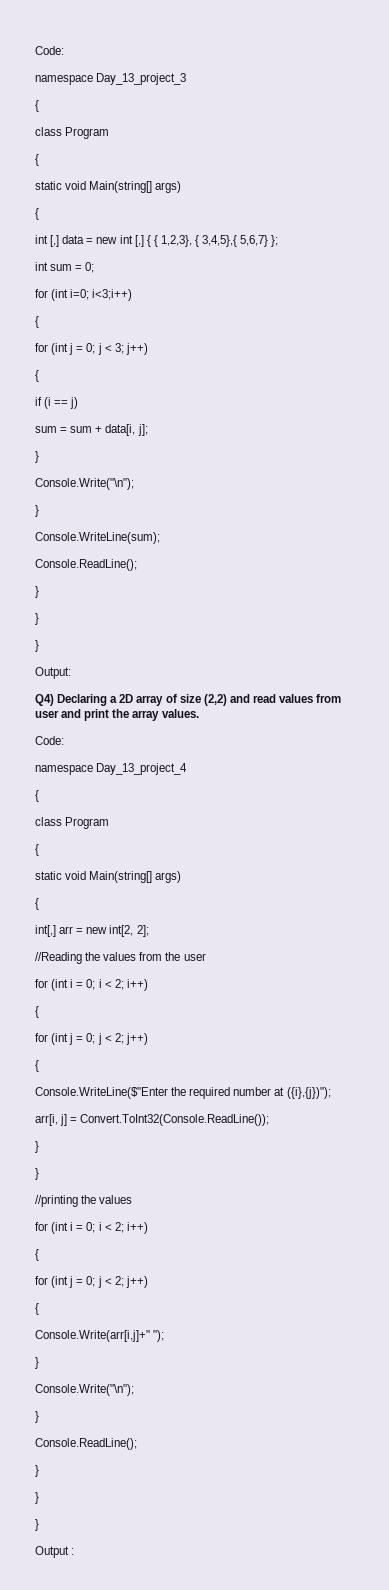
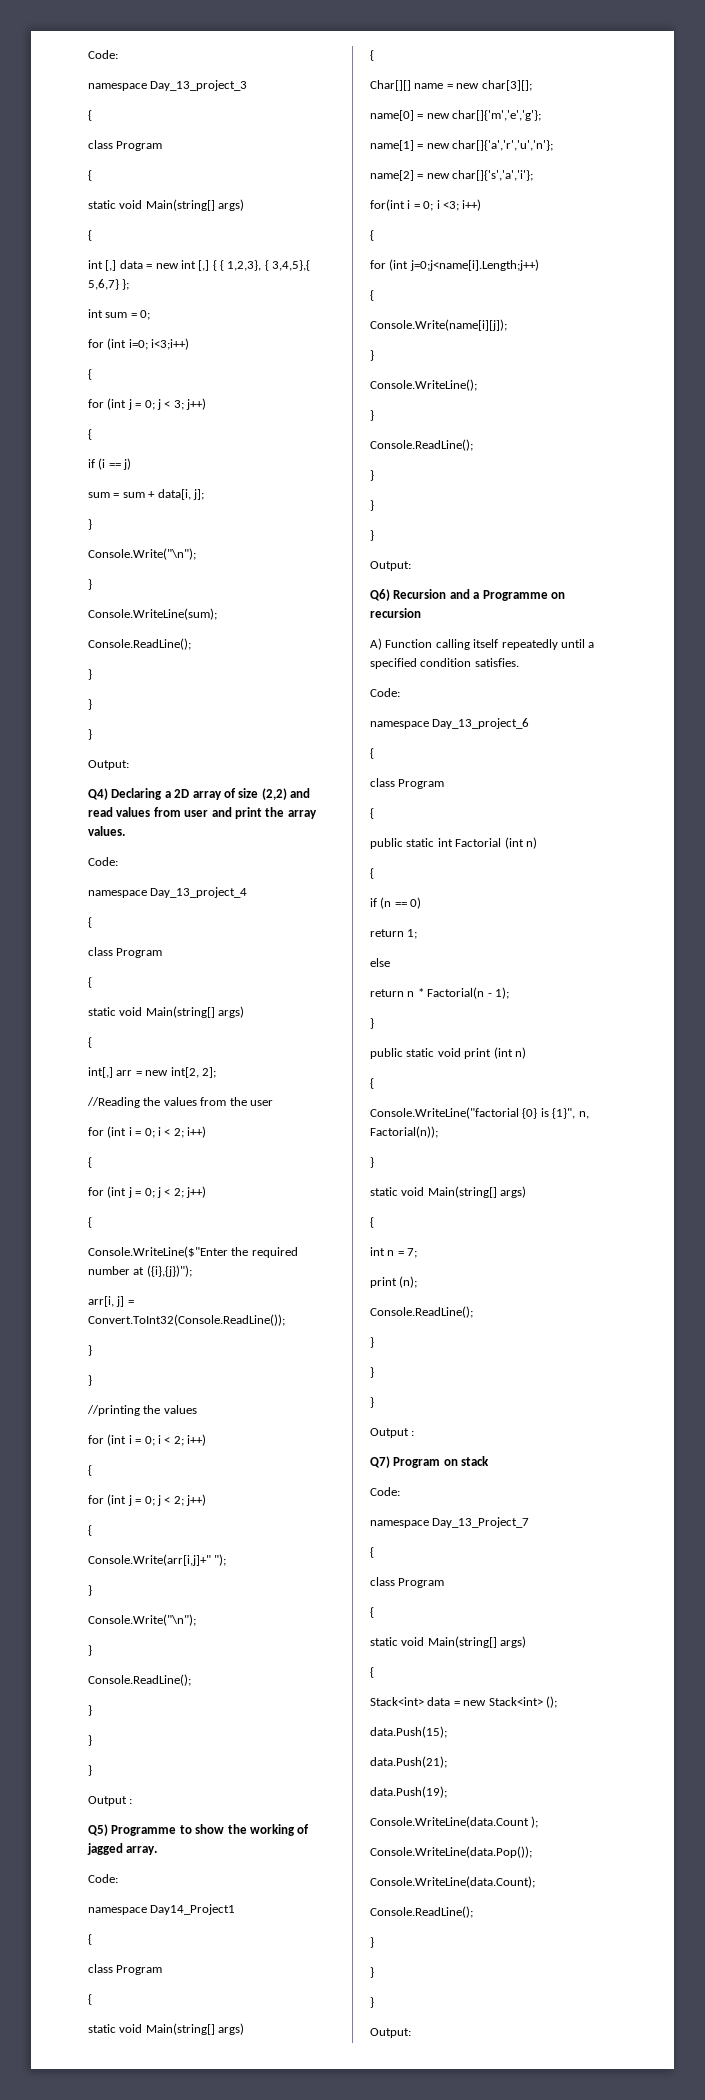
+ Q5) Programme to show the working of jagged array.
+ Code:
+ namespace Day14_Project1
+ {
+ class Program
+ {
+ static void Main(string[] args)
+ {
+ Char[][] name = new char[3][];
+ name[0] = new char[]{'m','e','g'};
+ name[1] = new char[]{'a','r','u','n'};
+ name[2] = new char[]{'s','a','i'};
+ for(int i = 0; i <3; i++)
+ {
+ for (int j=0;j<name[i].Length;j++)
+ {
+ Console.Write(name[i][j]);
+ }
+ Console.WriteLine();
+ }
+ Console.ReadLine();
+ }
+ }
+ }
+ Output:
+ Q6) Recursion and a Programme on recursion
+ A) Function calling itself repeatedly until a specified condition satisfies.
+ Code:
+ namespace Day_13_project_6
+ {
+ class Program
+ {
+ public static int Factorial (int n)
+ {
+ if (n == 0)
+ return 1;
+ else
+ return n * Factorial(n - 1);
+ }
+ public static void print (int n)
+ {
+ Console.WriteLine("factorial {0} is {1}", n, Factorial(n));
+ }
+ static void Main(string[] args)
+ {
+ int n = 7;
+ print (n);
+ Console.ReadLine();
+ }
+ }
+ }
+ Output :
+ Q7) Program on stack
+ Code:
+ namespace Day_13_Project_7
+ {
+ class Program
+ {
+ static void Main(string[] args)
+ {
+ Stack<int> data = new Stack<int> ();
+ data.Push(15);
+ data.Push(21);
+ data.Push(19);
+ Console.WriteLine(data.Count );
+ Console.WriteLine(data.Pop());
+ Console.WriteLine(data.Count);
+ Console.ReadLine();
+ }
+ }
+ }
+ Output:

